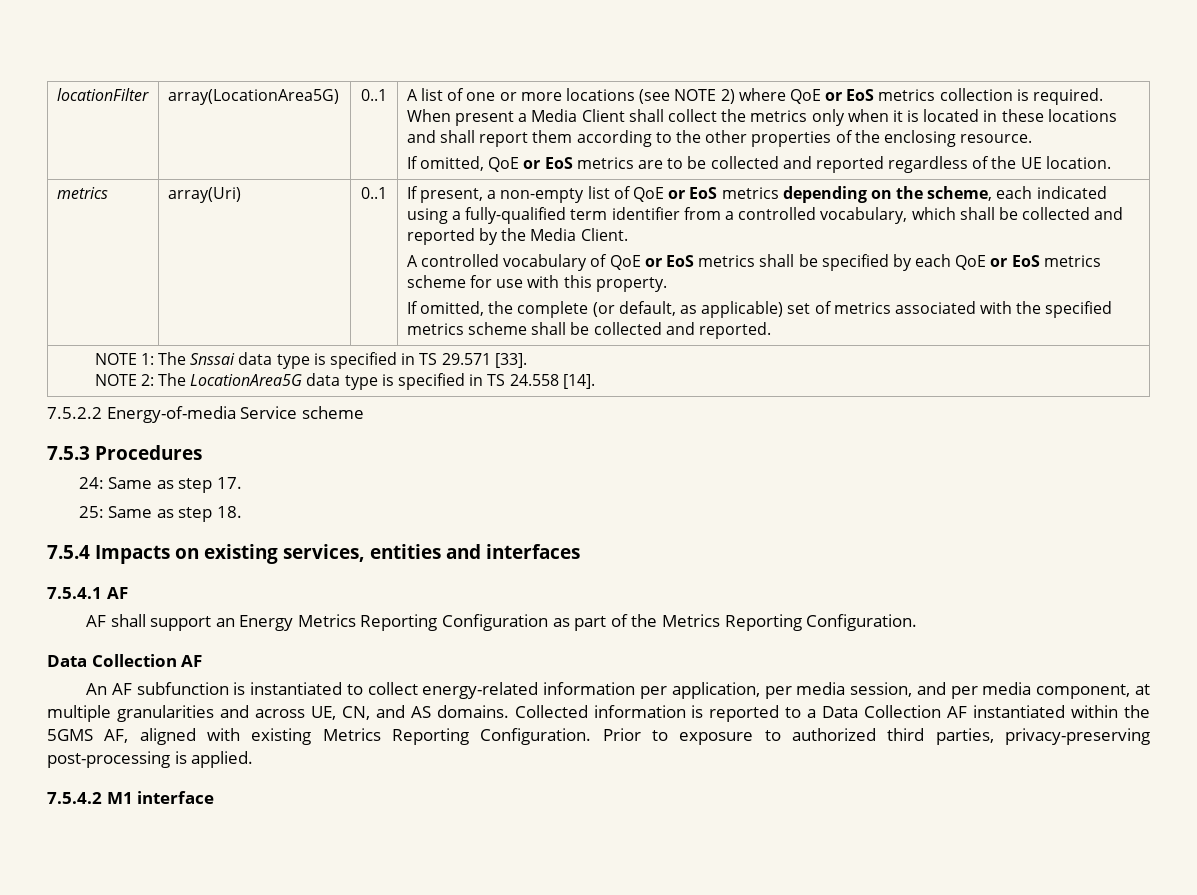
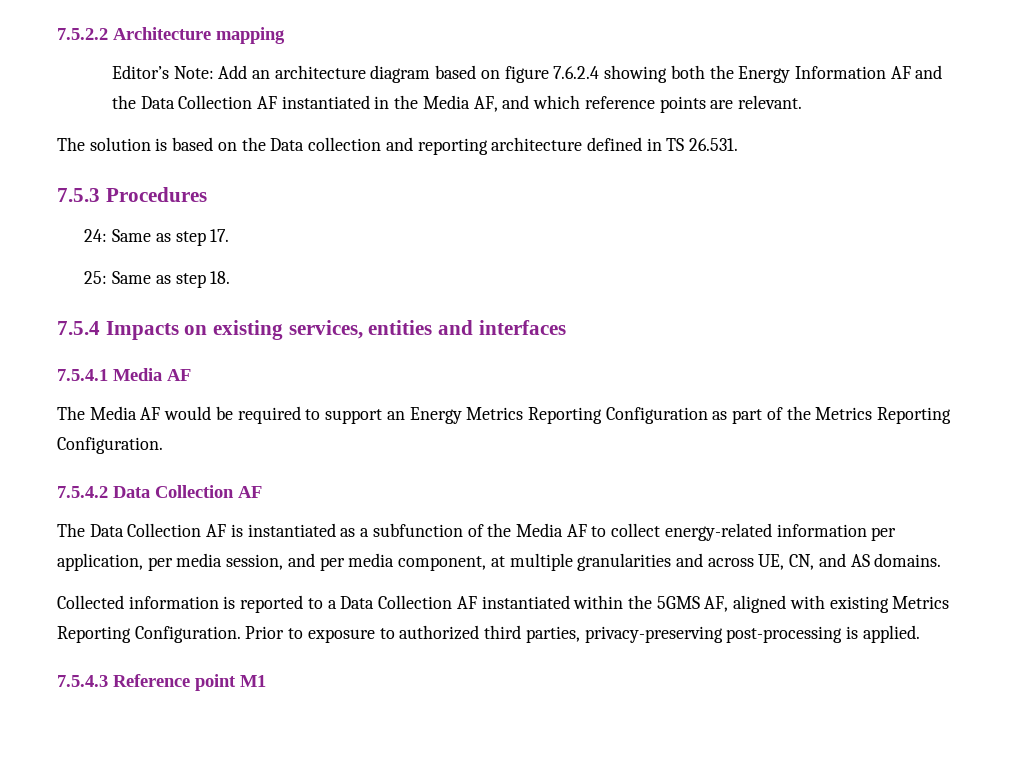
- locationFilter | array(LocationArea5G) | 0..1 | A list of one or more locations (see NOTE 2) where QoE or EoS metrics collection is required. When present a Media Client shall collect the metrics only when it is located in these locations and shall report them according to the other properties of the enclosing resource.
- If omitted, QoE or EoS metrics are to be collected and reported regardless of the UE location.
- metrics | array(Uri) | 0..1 | If present, a non-empty list of QoE or EoS metrics depending on the scheme, each indicated using a fully-qualified term identifier from a controlled vocabulary, which shall be collected and reported by the Media Client.
- A controlled vocabulary of QoE or EoS metrics shall be specified by each QoE or EoS metrics scheme for use with this property.
- If omitted, the complete (or default, as applicable) set of metrics associated with the specified metrics scheme shall be collected and reported.
- NOTE 1: The Snssai data type is specified in TS 29.571 [33].
- NOTE 2: The LocationArea5G data type is specified in TS 24.558 [14].
- 7.5.2.2 Energy-of-media Service scheme
+ 7.5.2.2 Architecture mapping
+ Editor’s Note: Add an architecture diagram based on figure 7.6.2.4 showing both the Energy Information AF and the Data Collection AF instantiated in the Media AF, and which reference points are relevant.
+ The solution is based on the Data collection and reporting architecture defined in TS 26.531.
- 7.5.4.1 AF
- AF shall support an Energy Metrics Reporting Configuration as part of the Metrics Reporting Configuration.
- Data Collection AF
+ 7.5.4.1 Media AF
+ The Media AF would be required to support an Energy Metrics Reporting Configuration as part of the Metrics Reporting Configuration.
+ 7.5.4.2 Data Collection AF
- An AF subfunction is instantiated to collect energy-related information per application, per media session, and per media component, at multiple granularities and across UE, CN, and AS domains. Collected information is reported to a Data Collection AF instantiated within the 5GMS AF, aligned with existing Metrics Reporting Configuration.
+ The Data Collection AF is instantiated as a subfunction of the Media AF to collect energy-related information per application, per media session, and per media component, at multiple granularities and across UE, CN, and AS domains.
+ Collected information is reported to a Data Collection AF instantiated within the 5GMS AF, aligned with existing Metrics Reporting Configuration.
- 7.5.4.2 M1 interface
+ 7.5.4.3 Reference point M1

